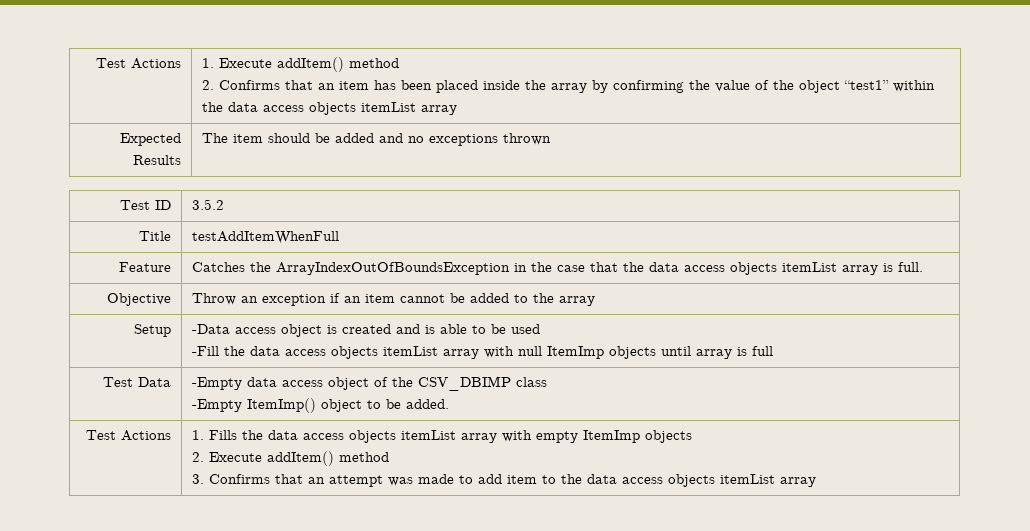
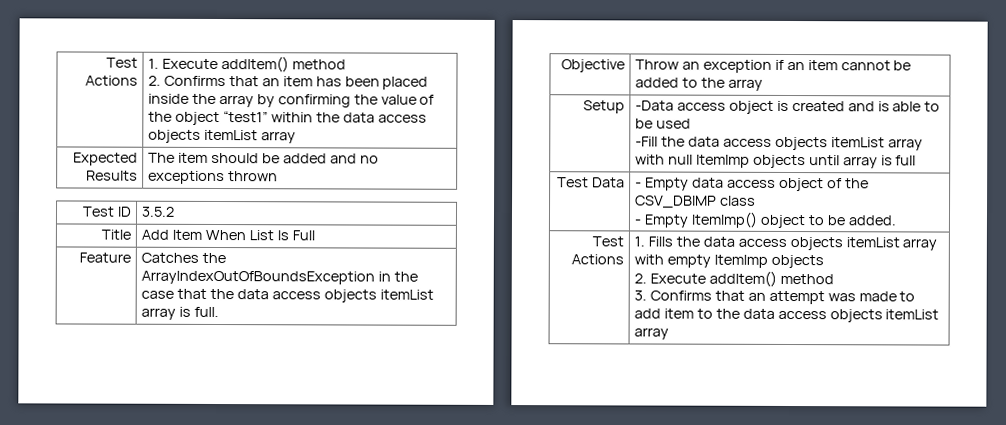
- Title | testAddItemWhenFull
+ Title | Add Item When List Is Full
- Test Data | -Empty data access object of the CSV_DBIMP class
- -Empty ItemImp() object to be added.
+ Test Data | - Empty data access object of the CSV_DBIMP class
+ - Empty ItemImp() object to be added.

